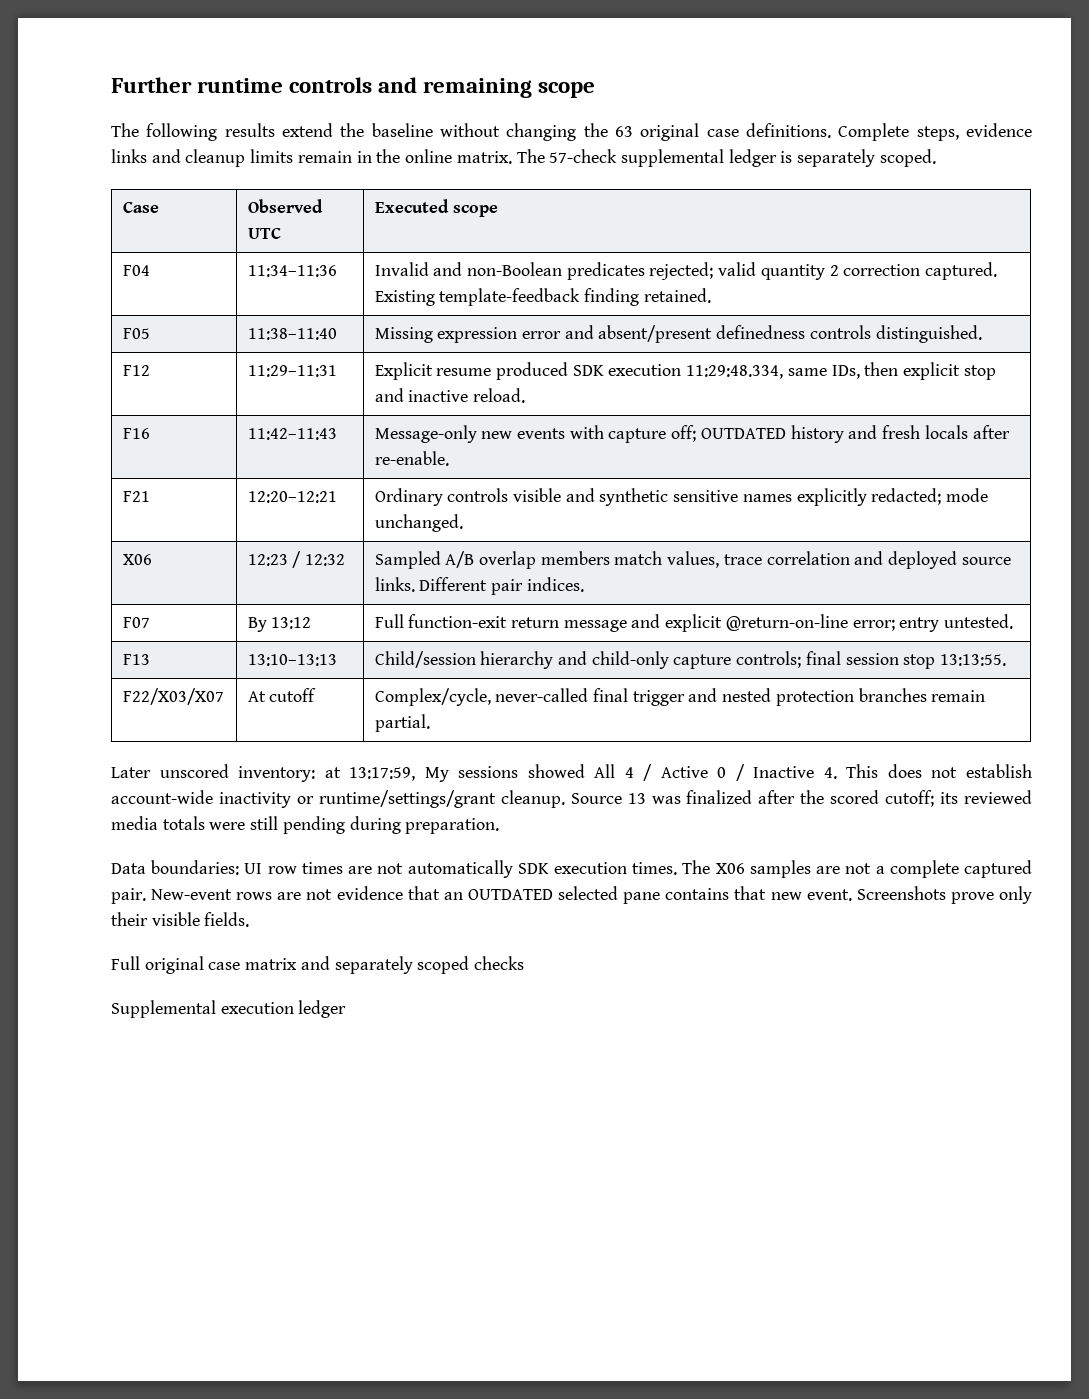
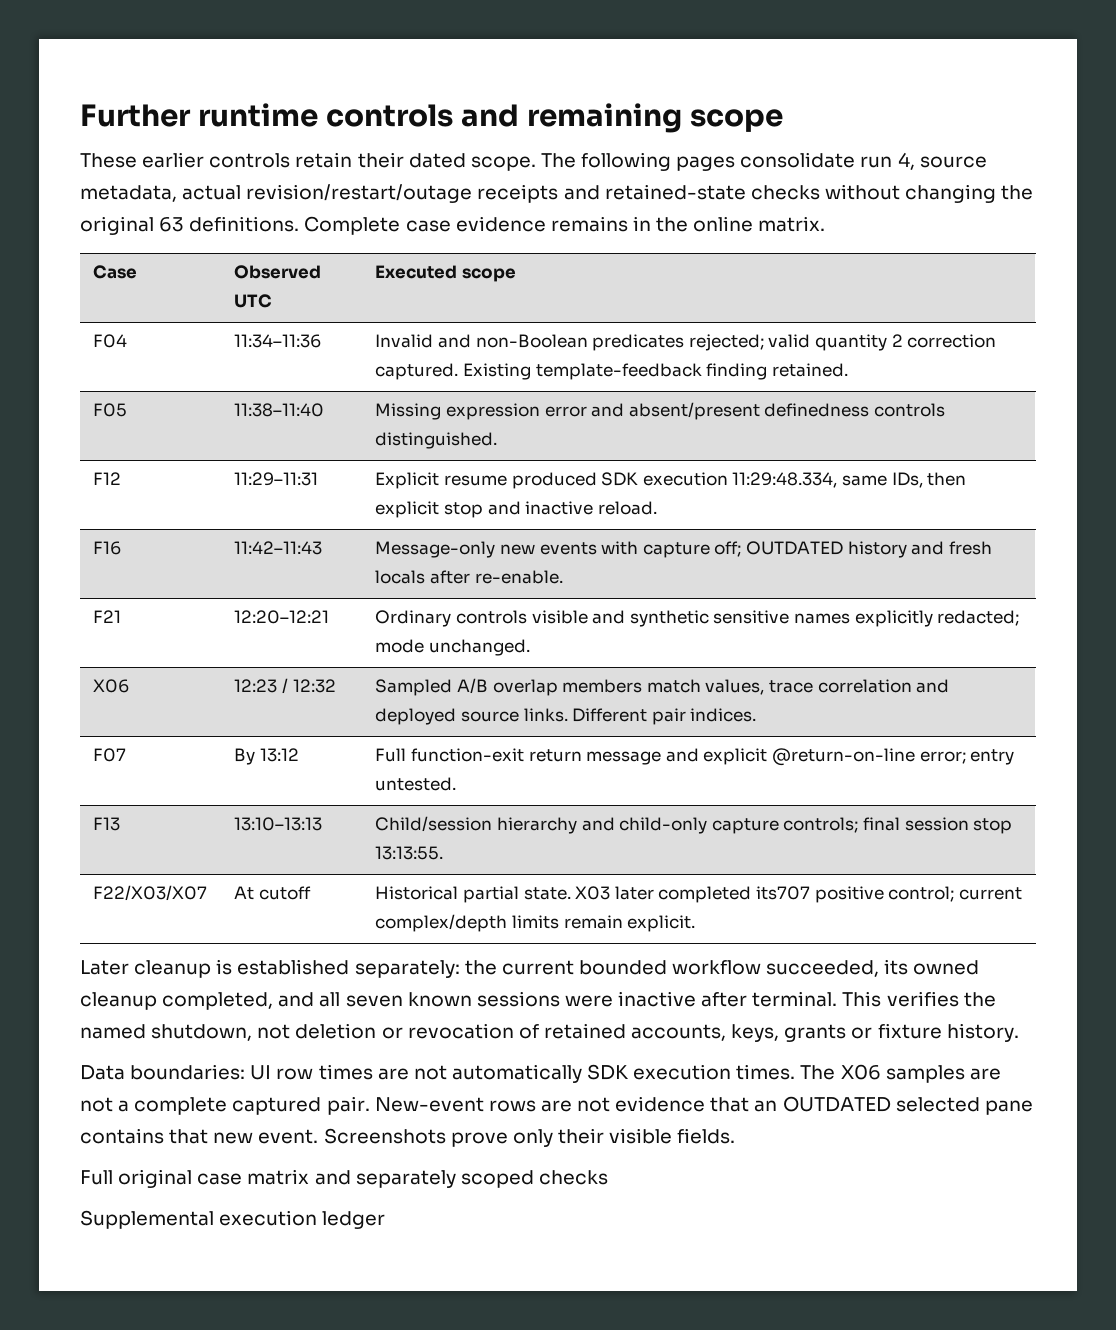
- The following results extend the baseline without changing the 63 original case definitions. Complete steps, evidence links and cleanup limits remain in the online matrix. The 57-check supplemental ledger is separately scoped.
+ These earlier controls retain their dated scope. The following pages consolidate run 4, source metadata, actual revision/restart/outage receipts and retained-state checks without changing the original 63 definitions. Complete case evidence remains in the online matrix.
- F22/X03/X07 | At cutoff | Complex/cycle, never-called final trigger and nested protection branches remain partial.
- Later unscored inventory: at 13:17:59, My sessions showed All 4 / Active 0 / Inactive 4. This does not establish account-wide inactivity or runtime/settings/grant cleanup. Source 13 was finalized after the scored cutoff; its reviewed media totals were still pending during preparation.
+ F22/X03/X07 | At cutoff | Historical partial state. X03 later completed its707 positive control; current complex/depth limits remain explicit.
+ Later cleanup is established separately: the current bounded workflow succeeded, its owned cleanup completed, and all seven known sessions were inactive after terminal. This verifies the named shutdown, not deletion or revocation of retained accounts, keys, grants or fixture history.

